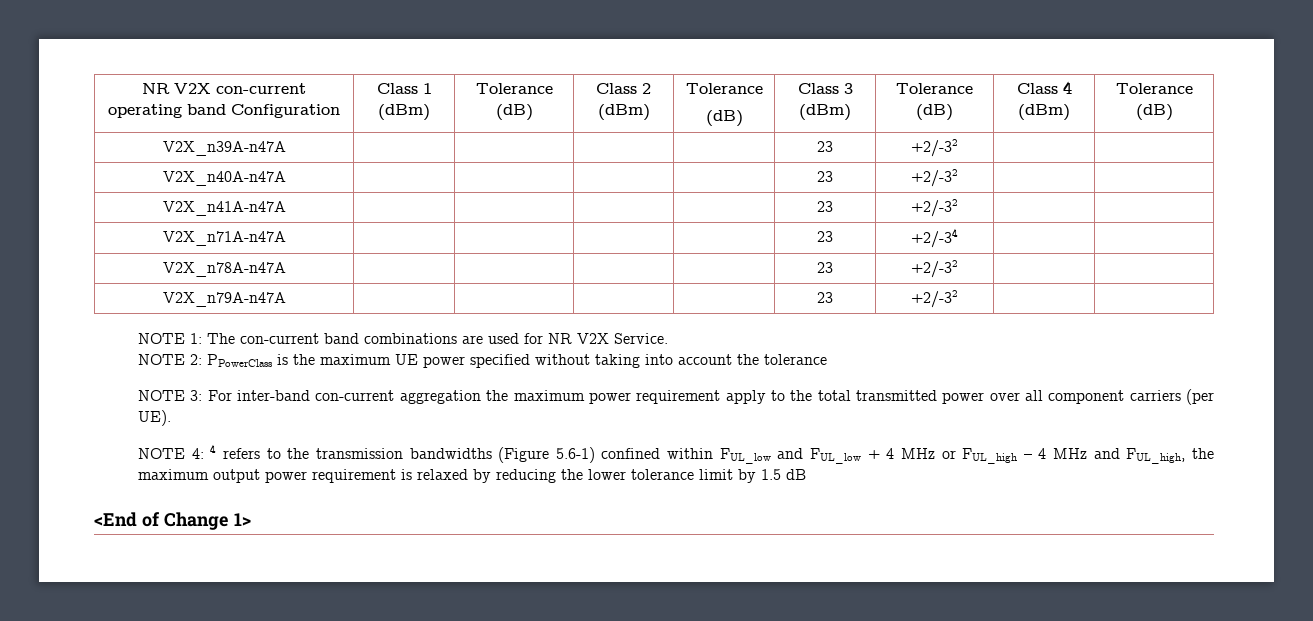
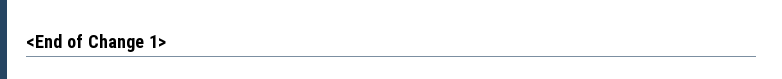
- NR V2X con-current operating band Configuration | Class 1 (dBm) | Tolerance (dB) | Class 2 (dBm) | Tolerance
- (dB) | Class 3 (dBm) | Tolerance (dB) | Class 4 (dBm) | Tolerance (dB)
- V2X_n39A-n47A | | | | | 23 | +2/-32 | |
- V2X_n40A-n47A | | | | | 23 | +2/-32 | |
- V2X_n41A-n47A | | | | | 23 | +2/-32 | |
- V2X_n71A-n47A | | | | | 23 | +2/-34 | |
- V2X_n78A-n47A | | | | | 23 | +2/-32 | |
- V2X_n79A-n47A | | | | | 23 | +2/-32 | |
- NOTE 1: The con-current band combinations are used for NR V2X Service.
- NOTE 2: PPowerClass is the maximum UE power specified without taking into account the tolerance
- NOTE 3: For inter-band con-current aggregation the maximum power requirement apply to the total transmitted power over all component carriers (per UE).
- NOTE 4: 4 refers to the transmission bandwidths (Figure 5.6-1) confined within FUL_low and FUL_low + 4 MHz or FUL_high – 4 MHz and FUL_high, the maximum output power requirement is relaxed by reducing the lower tolerance limit by 1.5 dB

